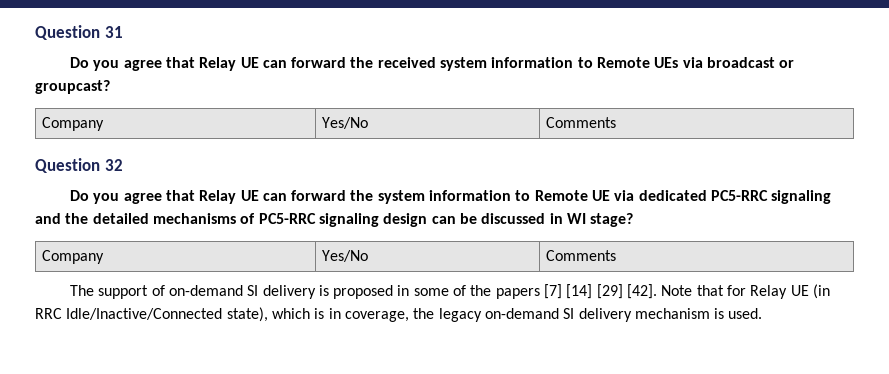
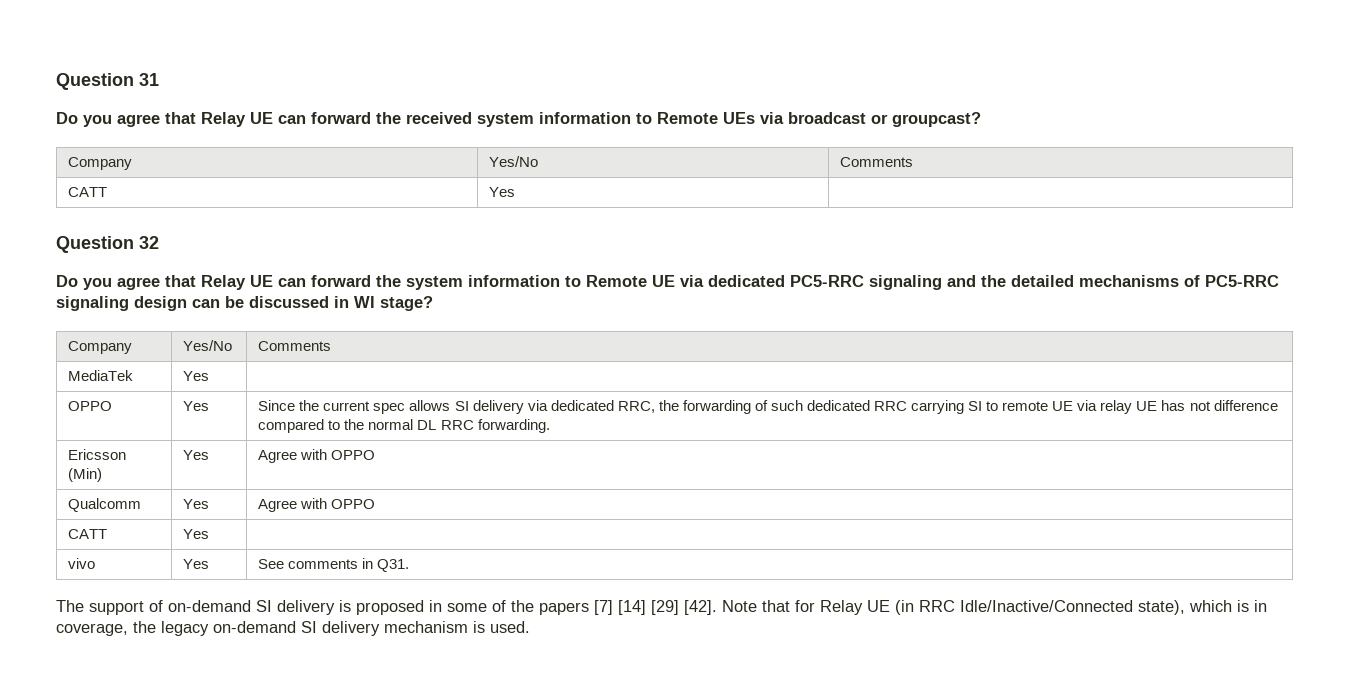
  Do you agree that Relay UE can forward the received system information to Remote UEs via broadcast or groupcast?
  Company | Yes/No | Comments
+ CATT | Yes |
+ MediaTek | Yes |
+ OPPO | Yes | Since the current spec allows SI delivery via dedicated RRC, the forwarding of such dedicated RRC carrying SI to remote UE via relay UE has not difference compared to the normal DL RRC forwarding.
+ Ericsson (Min) | Yes | Agree with OPPO
+ Qualcomm | Yes | Agree with OPPO
+ CATT | Yes |
+ vivo | Yes | See comments in Q31.

